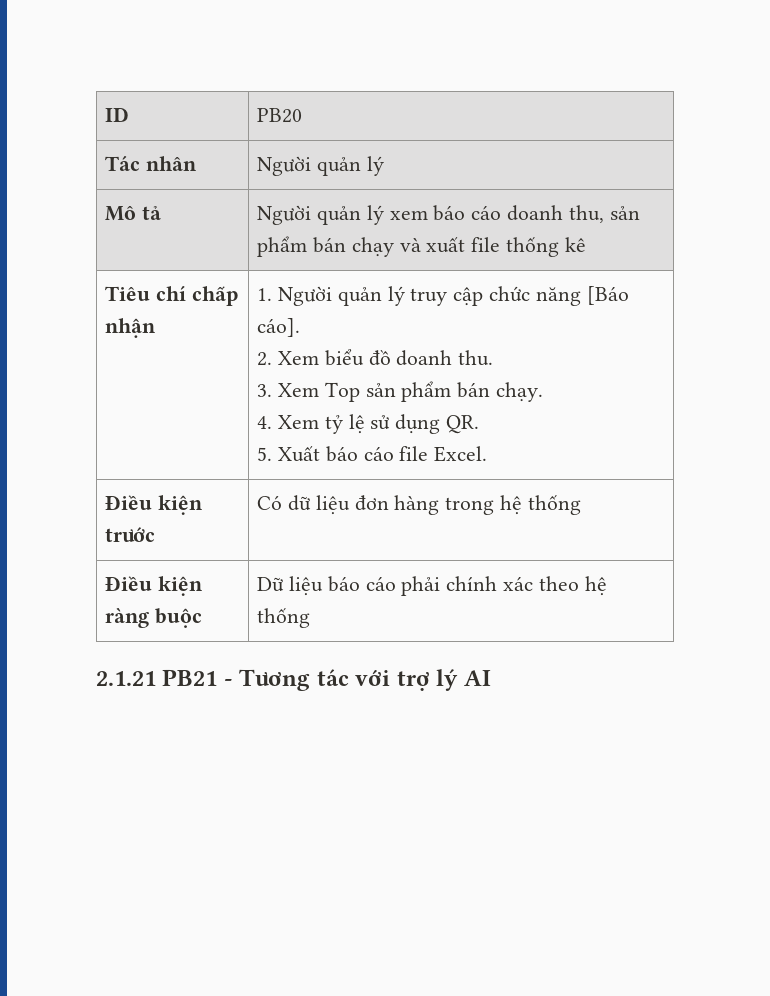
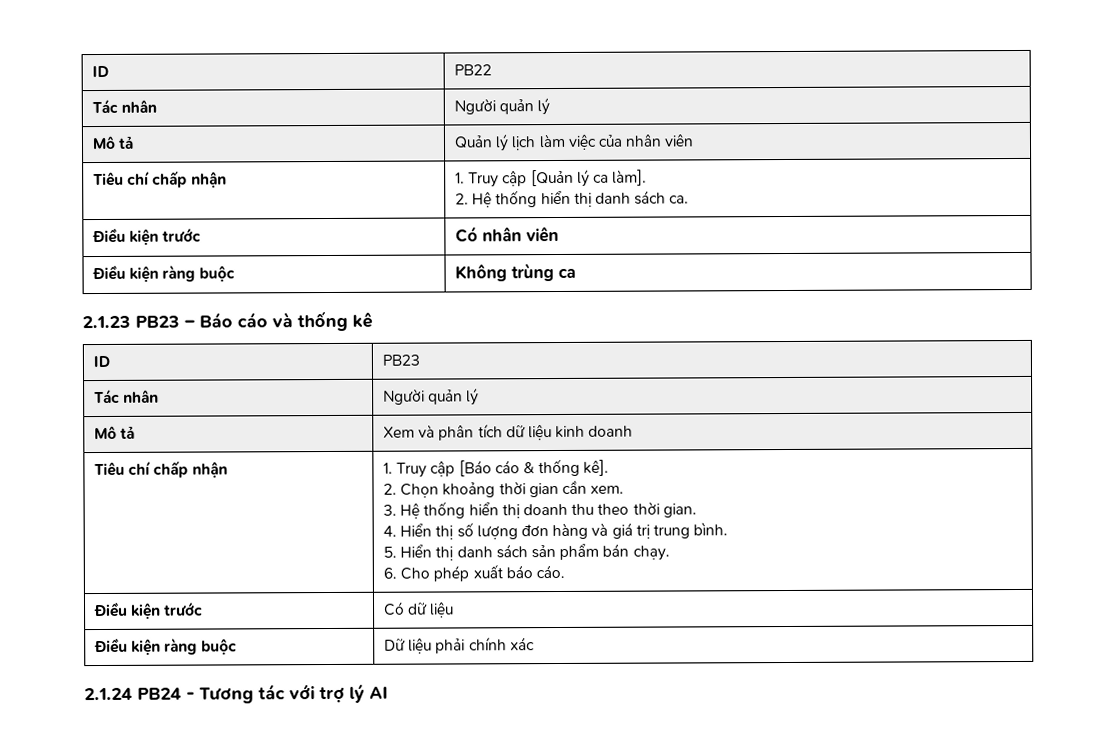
- ID | PB20
+ ID | PB22
  Tác nhân | Người quản lý
- Mô tả | Người quản lý xem báo cáo doanh thu, sản phẩm bán chạy và xuất file thống kê
- Tiêu chí chấp nhận | 1. Người quản lý truy cập chức năng [Báo cáo].
- 2. Xem biểu đồ doanh thu.
- 3. Xem Top sản phẩm bán chạy.
- 4. Xem tỷ lệ sử dụng QR.
- 5. Xuất báo cáo file Excel.
+ Mô tả | Quản lý lịch làm việc của nhân viên
+ Tiêu chí chấp nhận | 1. Truy cập [Quản lý ca làm].
+ 2. Hệ thống hiển thị danh sách ca.
+ Điều kiện trước | Có nhân viên
+ Điều kiện ràng buộc | Không trùng ca
+ 2.1.23 PB23 – Báo cáo và thống kê
+ ID | PB23
+ Tác nhân | Người quản lý
+ Mô tả | Xem và phân tích dữ liệu kinh doanh
+ Tiêu chí chấp nhận | 1. Truy cập [Báo cáo & thống kê].
+ 2. Chọn khoảng thời gian cần xem.
+ 3. Hệ thống hiển thị doanh thu theo thời gian.
+ 4. Hiển thị số lượng đơn hàng và giá trị trung bình.
+ 5. Hiển thị danh sách sản phẩm bán chạy.
+ 6. Cho phép xuất báo cáo.
- Điều kiện trước | Có dữ liệu đơn hàng trong hệ thống
+ Điều kiện trước | Có dữ liệu
- Điều kiện ràng buộc | Dữ liệu báo cáo phải chính xác theo hệ thống
- 2.1.21 PB21 - Tương tác với trợ lý AI
+ Điều kiện ràng buộc | Dữ liệu phải chính xác
+ 2.1.24 PB24 - Tương tác với trợ lý AI

